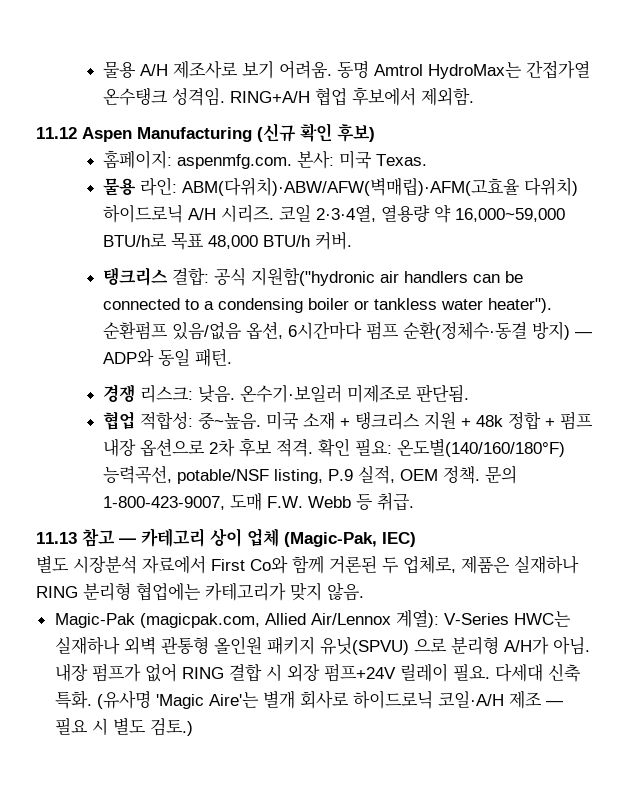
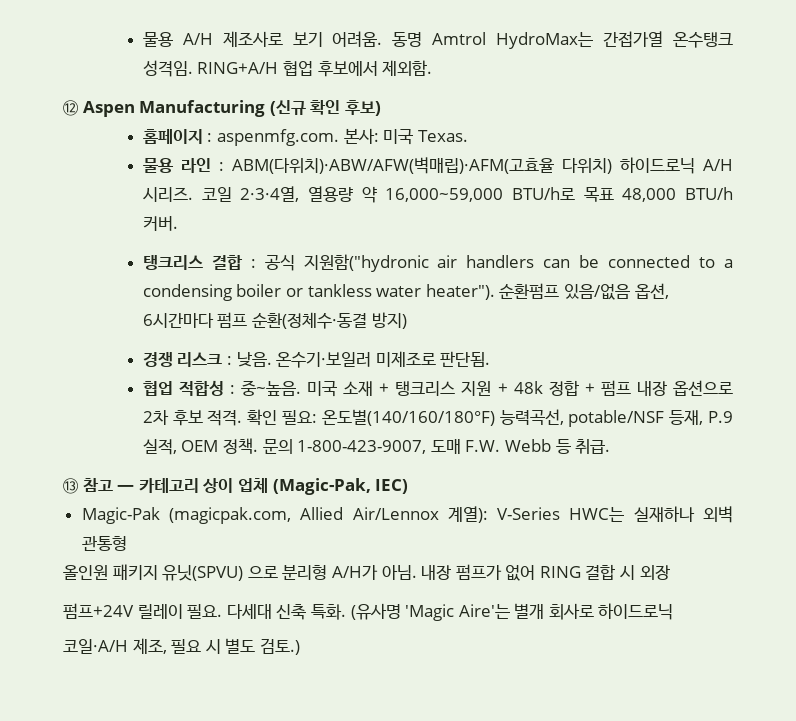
- 11.12 Aspen Manufacturing (신규 확인 후보)
+ ⑫ Aspen Manufacturing (신규 확인 후보)
- 홈페이지: aspenmfg.com. 본사: 미국 Texas.
+ 홈페이지 : aspenmfg.com. 본사: 미국 Texas.
- 물용 라인: ABM(다위치)·ABW/AFW(벽매립)·AFM(고효율 다위치) 하이드로닉 A/H 시리즈.
+ 물용 라인 : ABM(다위치)·ABW/AFW(벽매립)·AFM(고효율 다위치) 하이드로닉 A/H 시리즈.
- 탱크리스 결합: 공식 지원함("hydronic air handlers can be connected to a condensing boiler or tankless water heater").
+ 탱크리스 결합 : 공식 지원함("hydronic air handlers can be connected to a condensing boiler or tankless water heater").
- 순환펌프 있음/없음 옵션, 6시간마다 펌프 순환(정체수·동결 방지) — ADP와 동일 패턴.
+ 순환펌프 있음/없음 옵션, 6시간마다 펌프 순환(정체수·동결 방지)
- 경쟁 리스크: 낮음.
+ 경쟁 리스크 : 낮음.
- 협업 적합성: 중~높음.
+ 협업 적합성 : 중~높음.
- 확인 필요: 온도별(140/160/180°F) 능력곡선, potable/NSF listing, P.9 실적, OEM 정책.
+ 확인 필요: 온도별(140/160/180°F) 능력곡선, potable/NSF 등재, P.9 실적, OEM 정책.
- 11.13 참고 — 카테고리 상이 업체 (Magic-Pak, IEC)
+ ⑬ 참고 — 카테고리 상이 업체 (Magic-Pak, IEC)
- 별도 시장분석 자료에서 First Co와 함께 거론된 두 업체로, 제품은 실재하나 RING 분리형 협업에는 카테고리가 맞지 않음.
- Magic-Pak (magicpak.com, Allied Air/Lennox 계열): V-Series HWC는 실재하나 외벽 관통형 올인원 패키지 유닛(SPVU) 으로 분리형 A/H가 아님.
+ Magic-Pak (magicpak.com, Allied Air/Lennox 계열): V-Series HWC는 실재하나 외벽 관통형
+ 올인원 패키지 유닛(SPVU) 으로 분리형 A/H가 아님.
- 내장 펌프가 없어 RING 결합 시 외장 펌프+24V 릴레이 필요.
+ 내장 펌프가 없어 RING 결합 시 외장
+ 펌프+24V 릴레이 필요.
- (유사명 'Magic Aire'는 별개 회사로 하이드로닉 코일·A/H 제조 — 필요 시 별도 검토.)
+ (유사명 'Magic Aire'는 별개 회사로 하이드로닉
+ 코일·A/H 제조, 필요 시 별도 검토.)

